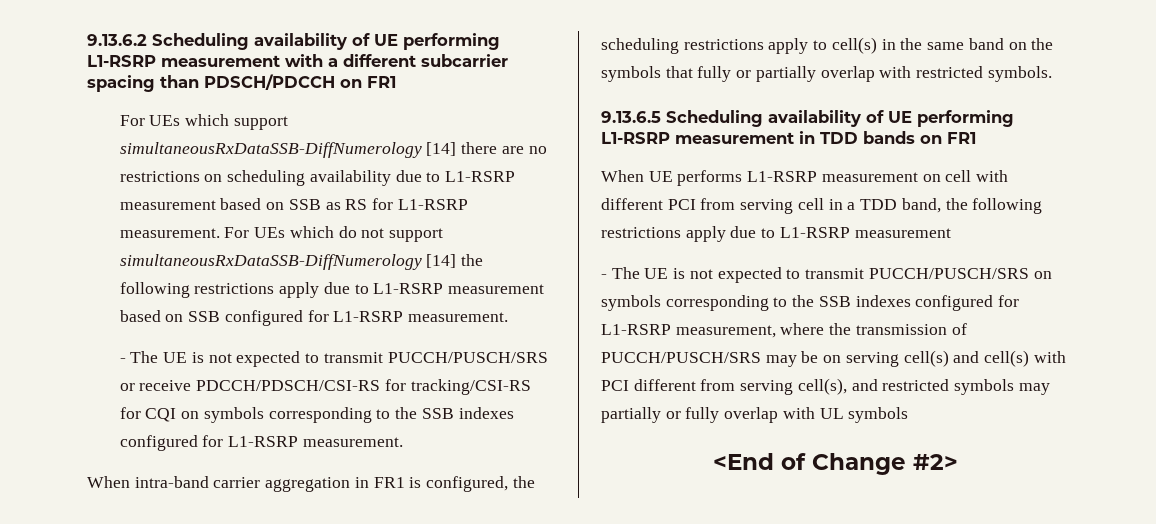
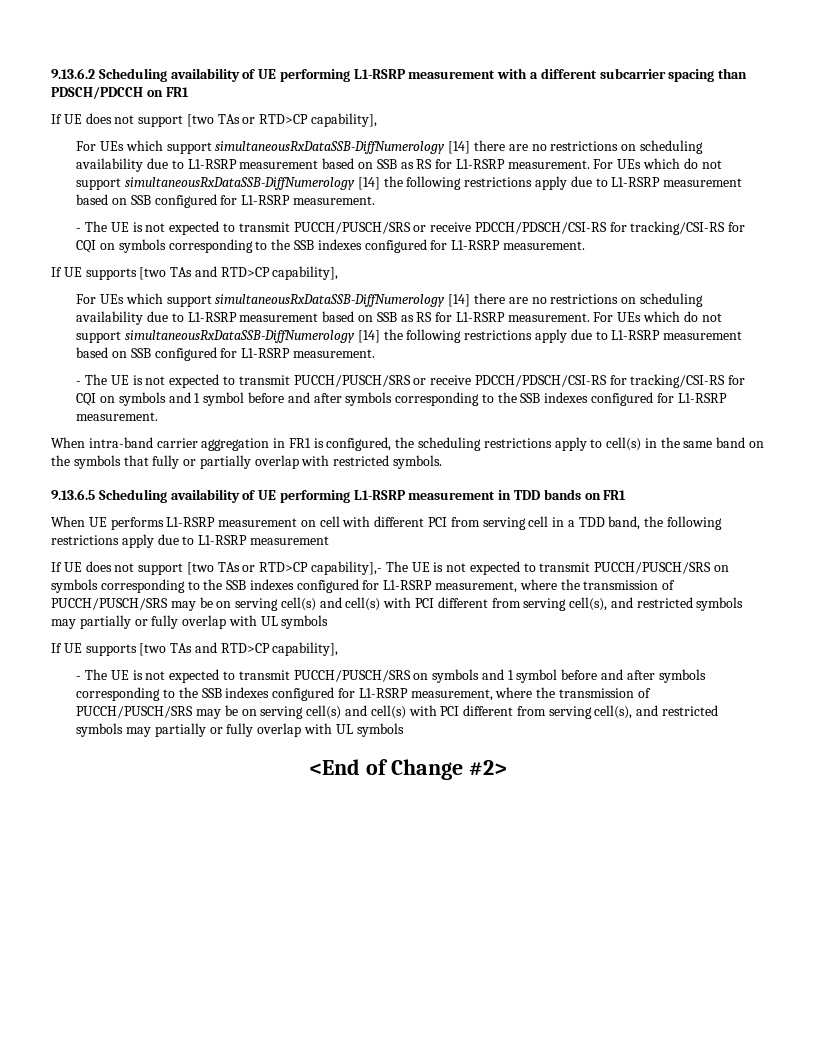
+ If UE does not support [two TAs or RTD>CP capability],
  - The UE is not expected to transmit PUCCH/PUSCH/SRS or receive PDCCH/PDSCH/CSI-RS for tracking/CSI-RS for CQI on symbols corresponding to the SSB indexes configured for L1-RSRP measurement.
+ If UE supports [two TAs and RTD>CP capability],
+ For UEs which support simultaneousRxDataSSB-DiffNumerology [14] there are no restrictions on scheduling availability due to L1-RSRP measurement based on SSB as RS for L1-RSRP measurement. For UEs which do not support simultaneousRxDataSSB-DiffNumerology [14] the following restrictions apply due to L1-RSRP measurement based on SSB configured for L1-RSRP measurement.
+ - The UE is not expected to transmit PUCCH/PUSCH/SRS or receive PDCCH/PDSCH/CSI-RS for tracking/CSI-RS for CQI on symbols and 1 symbol before and after symbols corresponding to the SSB indexes configured for L1-RSRP measurement.
- - The UE is not expected to transmit PUCCH/PUSCH/SRS on symbols corresponding to the SSB indexes configured for L1-RSRP measurement, where the transmission of PUCCH/PUSCH/SRS may be on serving cell(s) and cell(s) with PCI different from serving cell(s), and restricted symbols may partially or fully overlap with UL symbols
+ If UE does not support [two TAs or RTD>CP capability],- The UE is not expected to transmit PUCCH/PUSCH/SRS on symbols corresponding to the SSB indexes configured for L1-RSRP measurement, where the transmission of PUCCH/PUSCH/SRS may be on serving cell(s) and cell(s) with PCI different from serving cell(s), and restricted symbols may partially or fully overlap with UL symbols
+ If UE supports [two TAs and RTD>CP capability],
+ - The UE is not expected to transmit PUCCH/PUSCH/SRS on symbols and 1 symbol before and after symbols corresponding to the SSB indexes configured for L1-RSRP measurement, where the transmission of PUCCH/PUSCH/SRS may be on serving cell(s) and cell(s) with PCI different from serving cell(s), and restricted symbols may partially or fully overlap with UL symbols

